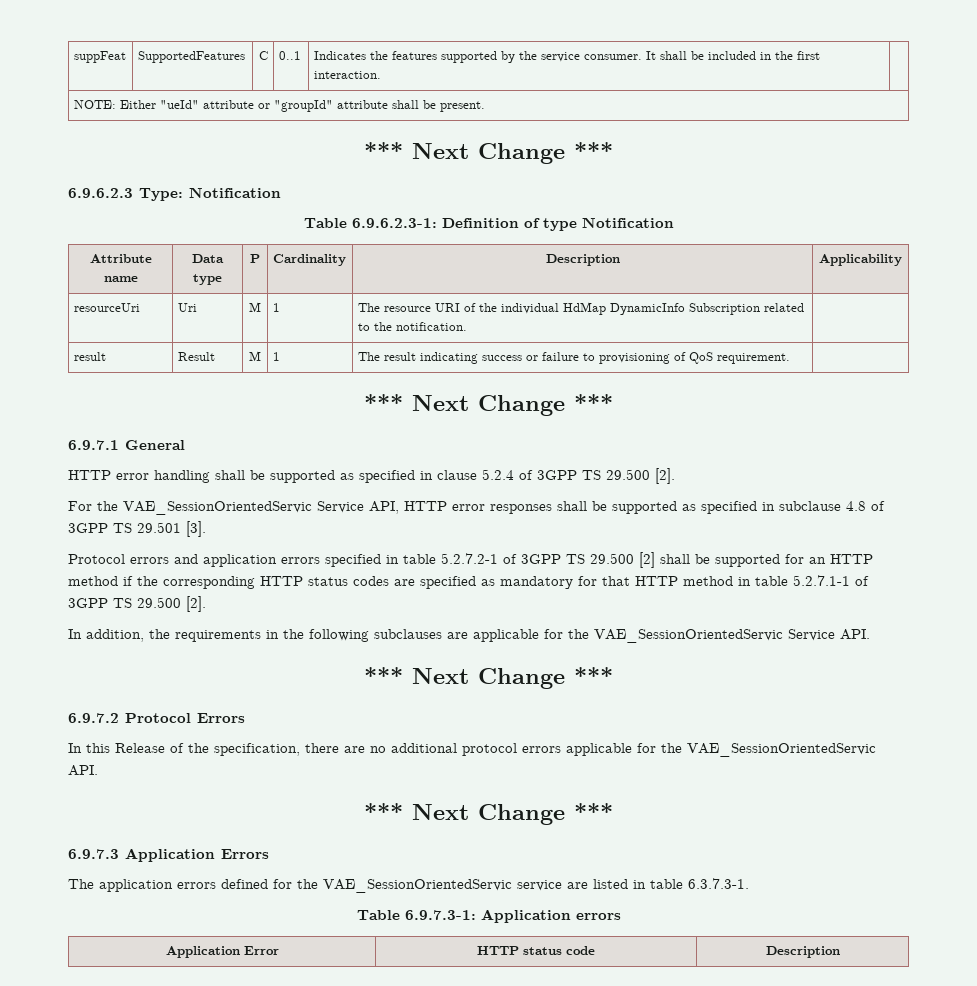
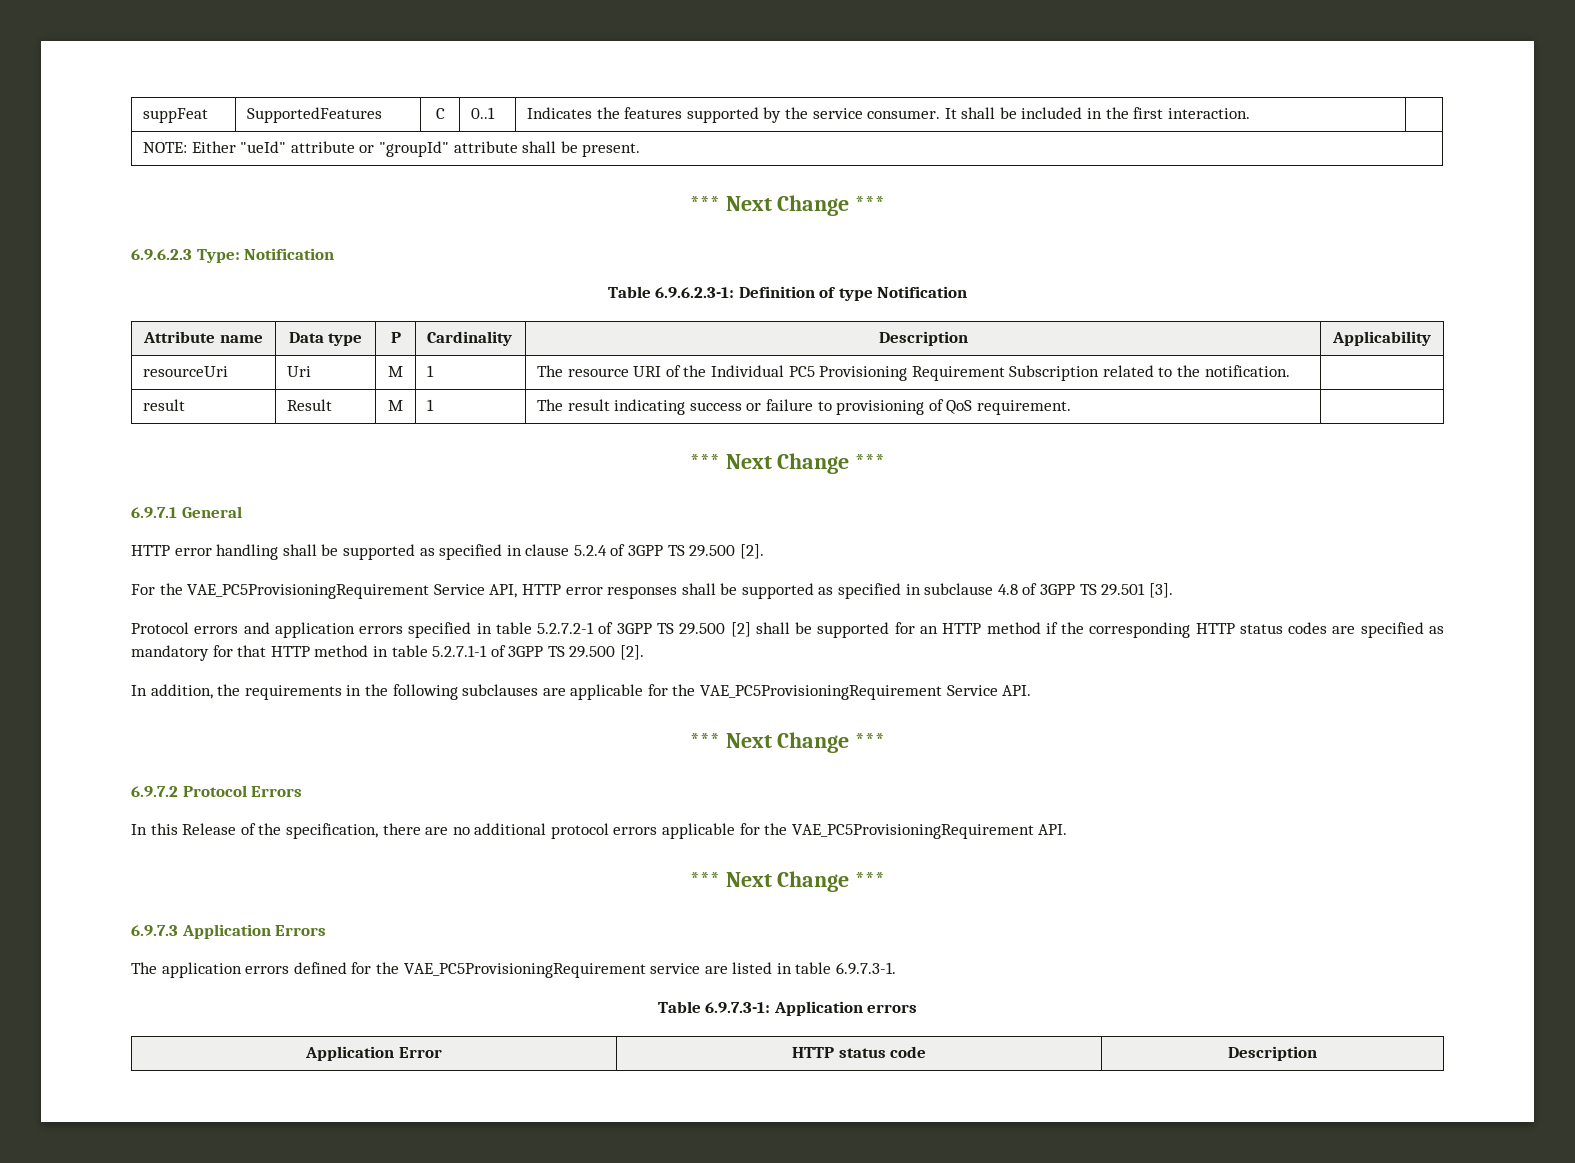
- resourceUri | Uri | M | 1 | The resource URI of the individual HdMap DynamicInfo Subscription related to the notification. |
+ resourceUri | Uri | M | 1 | The resource URI of the Individual PC5 Provisioning Requirement Subscription related to the notification. |
- For the VAE_SessionOrientedServic Service API, HTTP error responses shall be supported as specified in subclause 4.8 of 3GPP TS 29.501 [3].
+ For the VAE_PC5ProvisioningRequirement Service API, HTTP error responses shall be supported as specified in subclause 4.8 of 3GPP TS 29.501 [3].
- In addition, the requirements in the following subclauses are applicable for the VAE_SessionOrientedServic Service API.
+ In addition, the requirements in the following subclauses are applicable for the VAE_PC5ProvisioningRequirement Service API.
- In this Release of the specification, there are no additional protocol errors applicable for the VAE_SessionOrientedServic API.
+ In this Release of the specification, there are no additional protocol errors applicable for the VAE_PC5ProvisioningRequirement API.
- The application errors defined for the VAE_SessionOrientedServic service are listed in table 6.3.7.3-1.
+ The application errors defined for the VAE_PC5ProvisioningRequirement service are listed in table 6.9.7.3-1.

